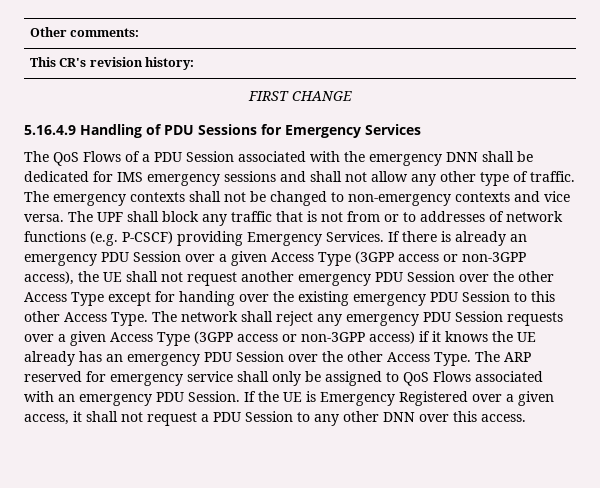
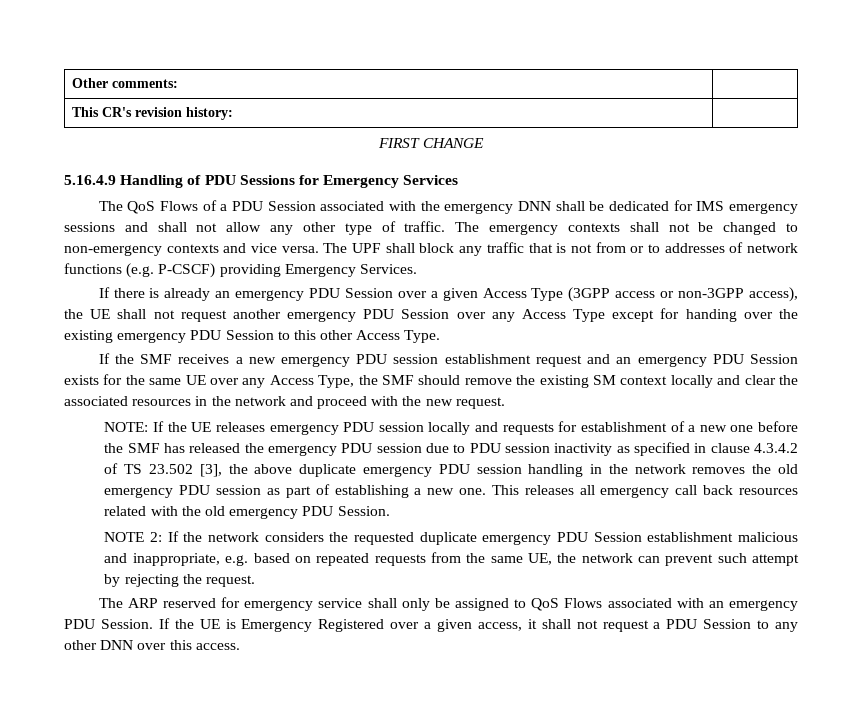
- The UPF shall block any traffic that is not from or to addresses of network functions (e.g. P-CSCF) providing Emergency Services. If there is already an emergency PDU Session over a given Access Type (3GPP access or non-3GPP access), the UE shall not request another emergency PDU Session over the other Access Type except for handing over the existing emergency PDU Session to this other Access Type. The network shall reject any emergency PDU Session requests over a given Access Type (3GPP access or non-3GPP access) if it knows the UE already has an emergency PDU Session over the other Access Type. The ARP reserved for emergency service shall only be assigned to QoS Flows associated with an emergency PDU Session.
+ The UPF shall block any traffic that is not from or to addresses of network functions (e.g. P-CSCF) providing Emergency Services.
+ If there is already an emergency PDU Session over a given Access Type (3GPP access or non-3GPP access), the UE shall not request another emergency PDU Session over any Access Type except for handing over the existing emergency PDU Session to this other Access Type.
+ If the SMF receives a new emergency PDU session establishment request and an emergency PDU Session exists for the same UE over any Access Type, the SMF should remove the existing SM context locally and clear the associated resources in the network and proceed with the new request.
+ NOTE: If the UE releases emergency PDU session locally and requests for establishment of a new one before the SMF has released the emergency PDU session due to PDU session inactivity as specified in clause 4.3.4.2 of TS 23.502 [3], the above duplicate emergency PDU session handling in the network removes the old emergency PDU session as part of establishing a new one. This releases all emergency call back resources related with the old emergency PDU Session.
+ NOTE 2: If the network considers the requested duplicate emergency PDU Session establishment malicious and inappropriate, e.g. based on repeated requests from the same UE, the network can prevent such attempt by rejecting the request.
+ The ARP reserved for emergency service shall only be assigned to QoS Flows associated with an emergency PDU Session.

